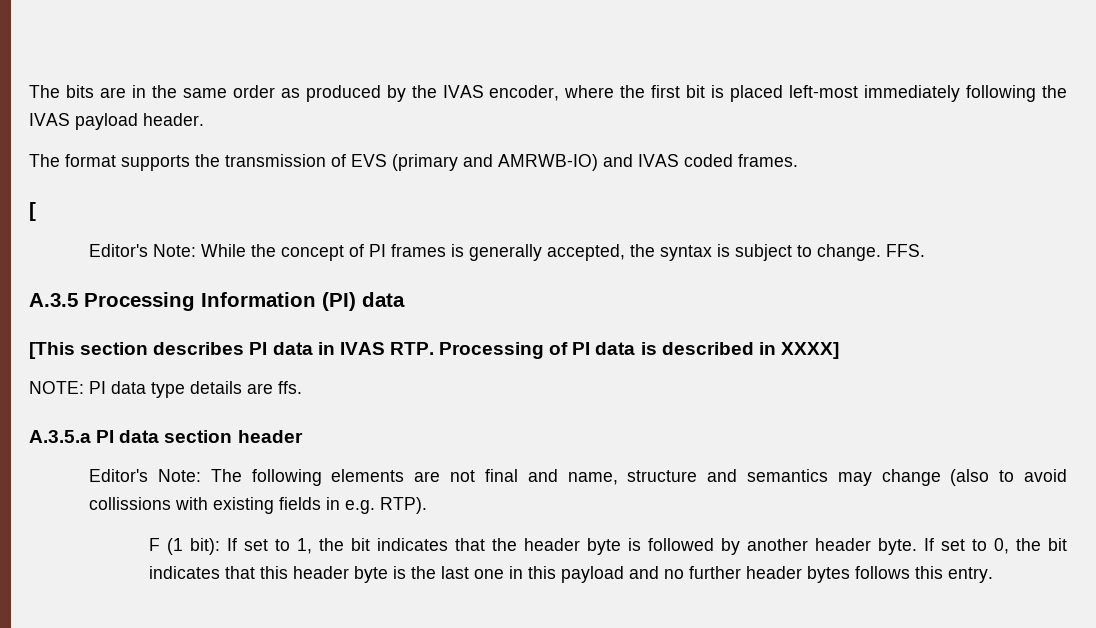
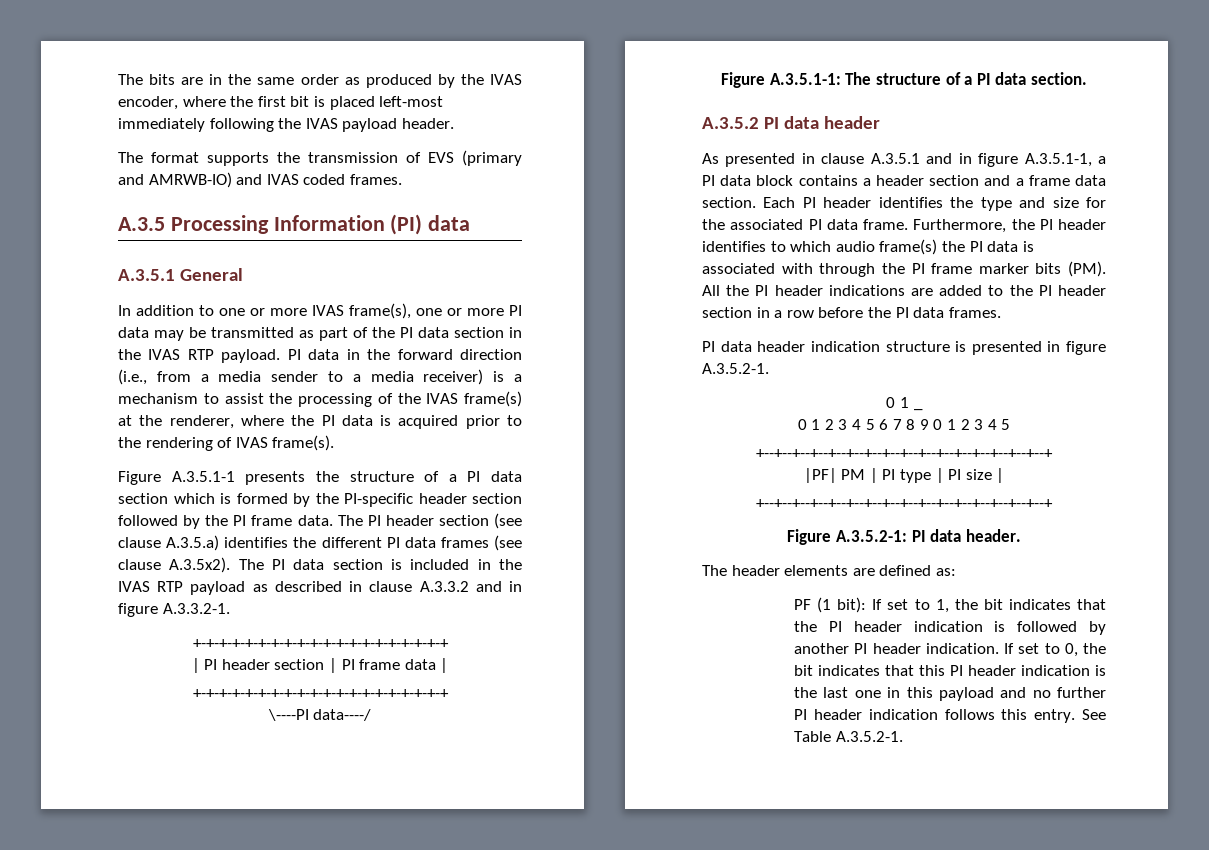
- [
- Editor's Note: While the concept of PI frames is generally accepted, the syntax is subject to change. FFS.
- [This section describes PI data in IVAS RTP. Processing of PI data is described in XXXX]
- NOTE: PI data type details are ffs.
- A.3.5.a PI data section header
- Editor's Note: The following elements are not final and name, structure and semantics may change (also to avoid collissions with existing fields in e.g. RTP).
- F (1 bit): If set to 1, the bit indicates that the header byte is followed by another header byte.
+ A.3.5.1 General
+ In addition to one or more IVAS frame(s), one or more PI data may be transmitted as part of the PI data section in the IVAS RTP payload. PI data in the forward direction (i.e., from a media sender to a media receiver) is a mechanism to assist the processing of the IVAS frame(s) at the renderer, where the PI data is acquired prior to the rendering of IVAS frame(s).
+ Figure A.3.5.1-1 presents the structure of a PI data section which is formed by the PI-specific header section followed by the PI frame data. The PI header section (see clause A.3.5.a) identifies the different PI data frames (see clause A.3.5x2). The PI data section is included in the IVAS RTP payload as described in clause A.3.3.2 and in figure A.3.3.2-1.
+ +-+-+-+-+-+-+-+-+-+-+-+-+-+-+-+-+-+-+-+
+ | PI header section | PI frame data |
+ +-+-+-+-+-+-+-+-+-+-+-+-+-+-+-+-+-+-+-+
+ \----PI data----/
+ Figure A.3.5.1-1: The structure of a PI data section.
+ A.3.5.2 PI data header
+ As presented in clause A.3.5.1 and in figure A.3.5.1-1, a PI data block contains a header section and a frame data section. Each PI header identifies the type and size for the associated PI data frame. Furthermore, the PI header identifies to which audio frame(s) the PI data is associated with through the PI frame marker bits (PM). All the PI header indications are added to the PI header section in a row before the PI data frames.
+ PI data header indication structure is presented in figure A.3.5.2-1.
+ 0 1 _
+ 0 1 2 3 4 5 6 7 8 9 0 1 2 3 4 5
+ +--+--+--+--+--+--+--+--+--+--+--+--+--+--+--+--+
+ |PF| PM | PI type | PI size |
+ +--+--+--+--+--+--+--+--+--+--+--+--+--+--+--+--+
+ Figure A.3.5.2-1: PI data header.
+ The header elements are defined as:
+ PF (1 bit): If set to 1, the bit indicates that the PI header indication is followed by another PI header indication.
- If set to 0, the bit indicates that this header byte is the last one in this payload and no further header bytes follows this entry.
+ If set to 0, the bit indicates that this PI header indication is the last one in this payload and no further PI header indication follows this entry. See Table A.3.5.2-1.

